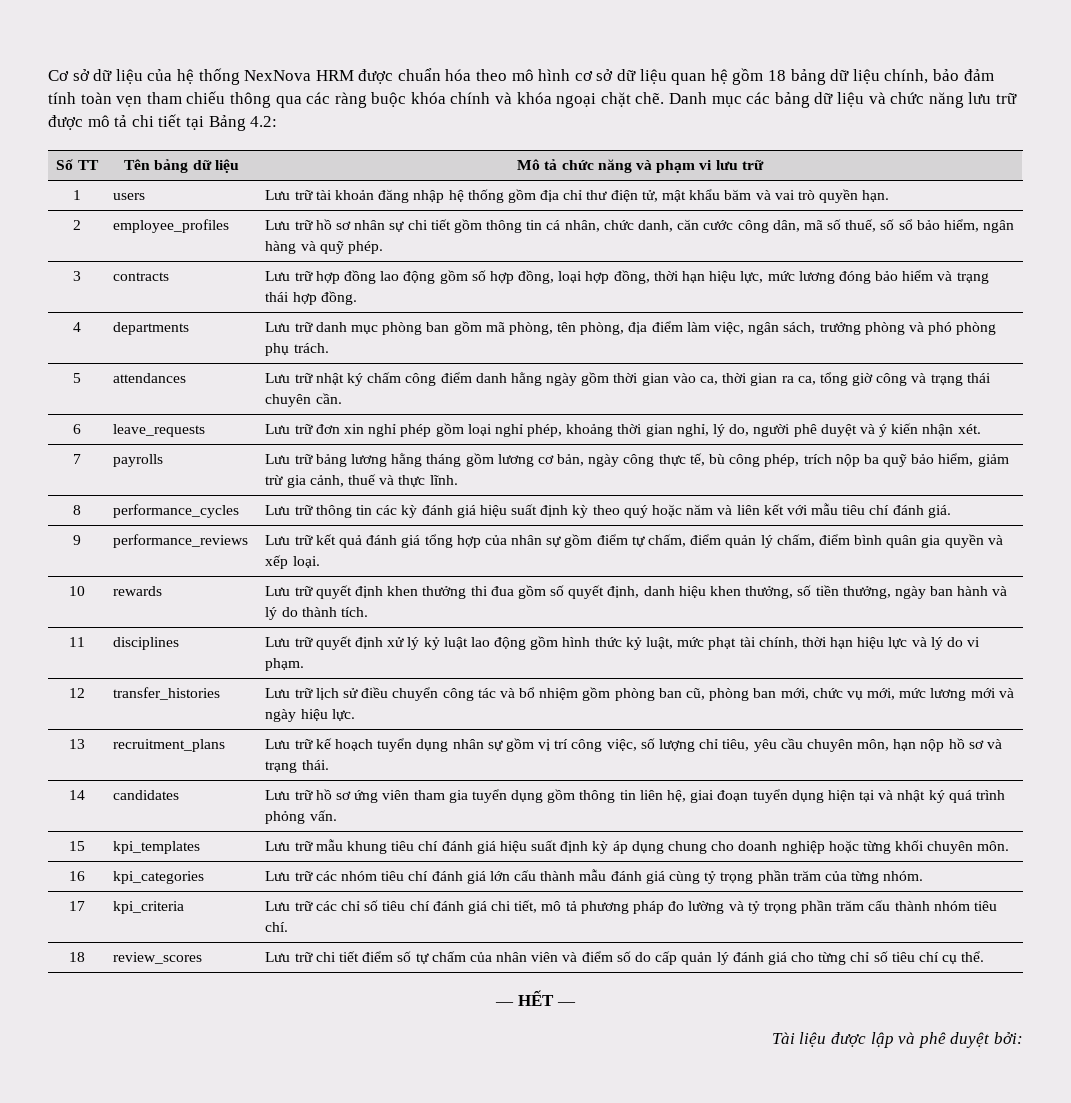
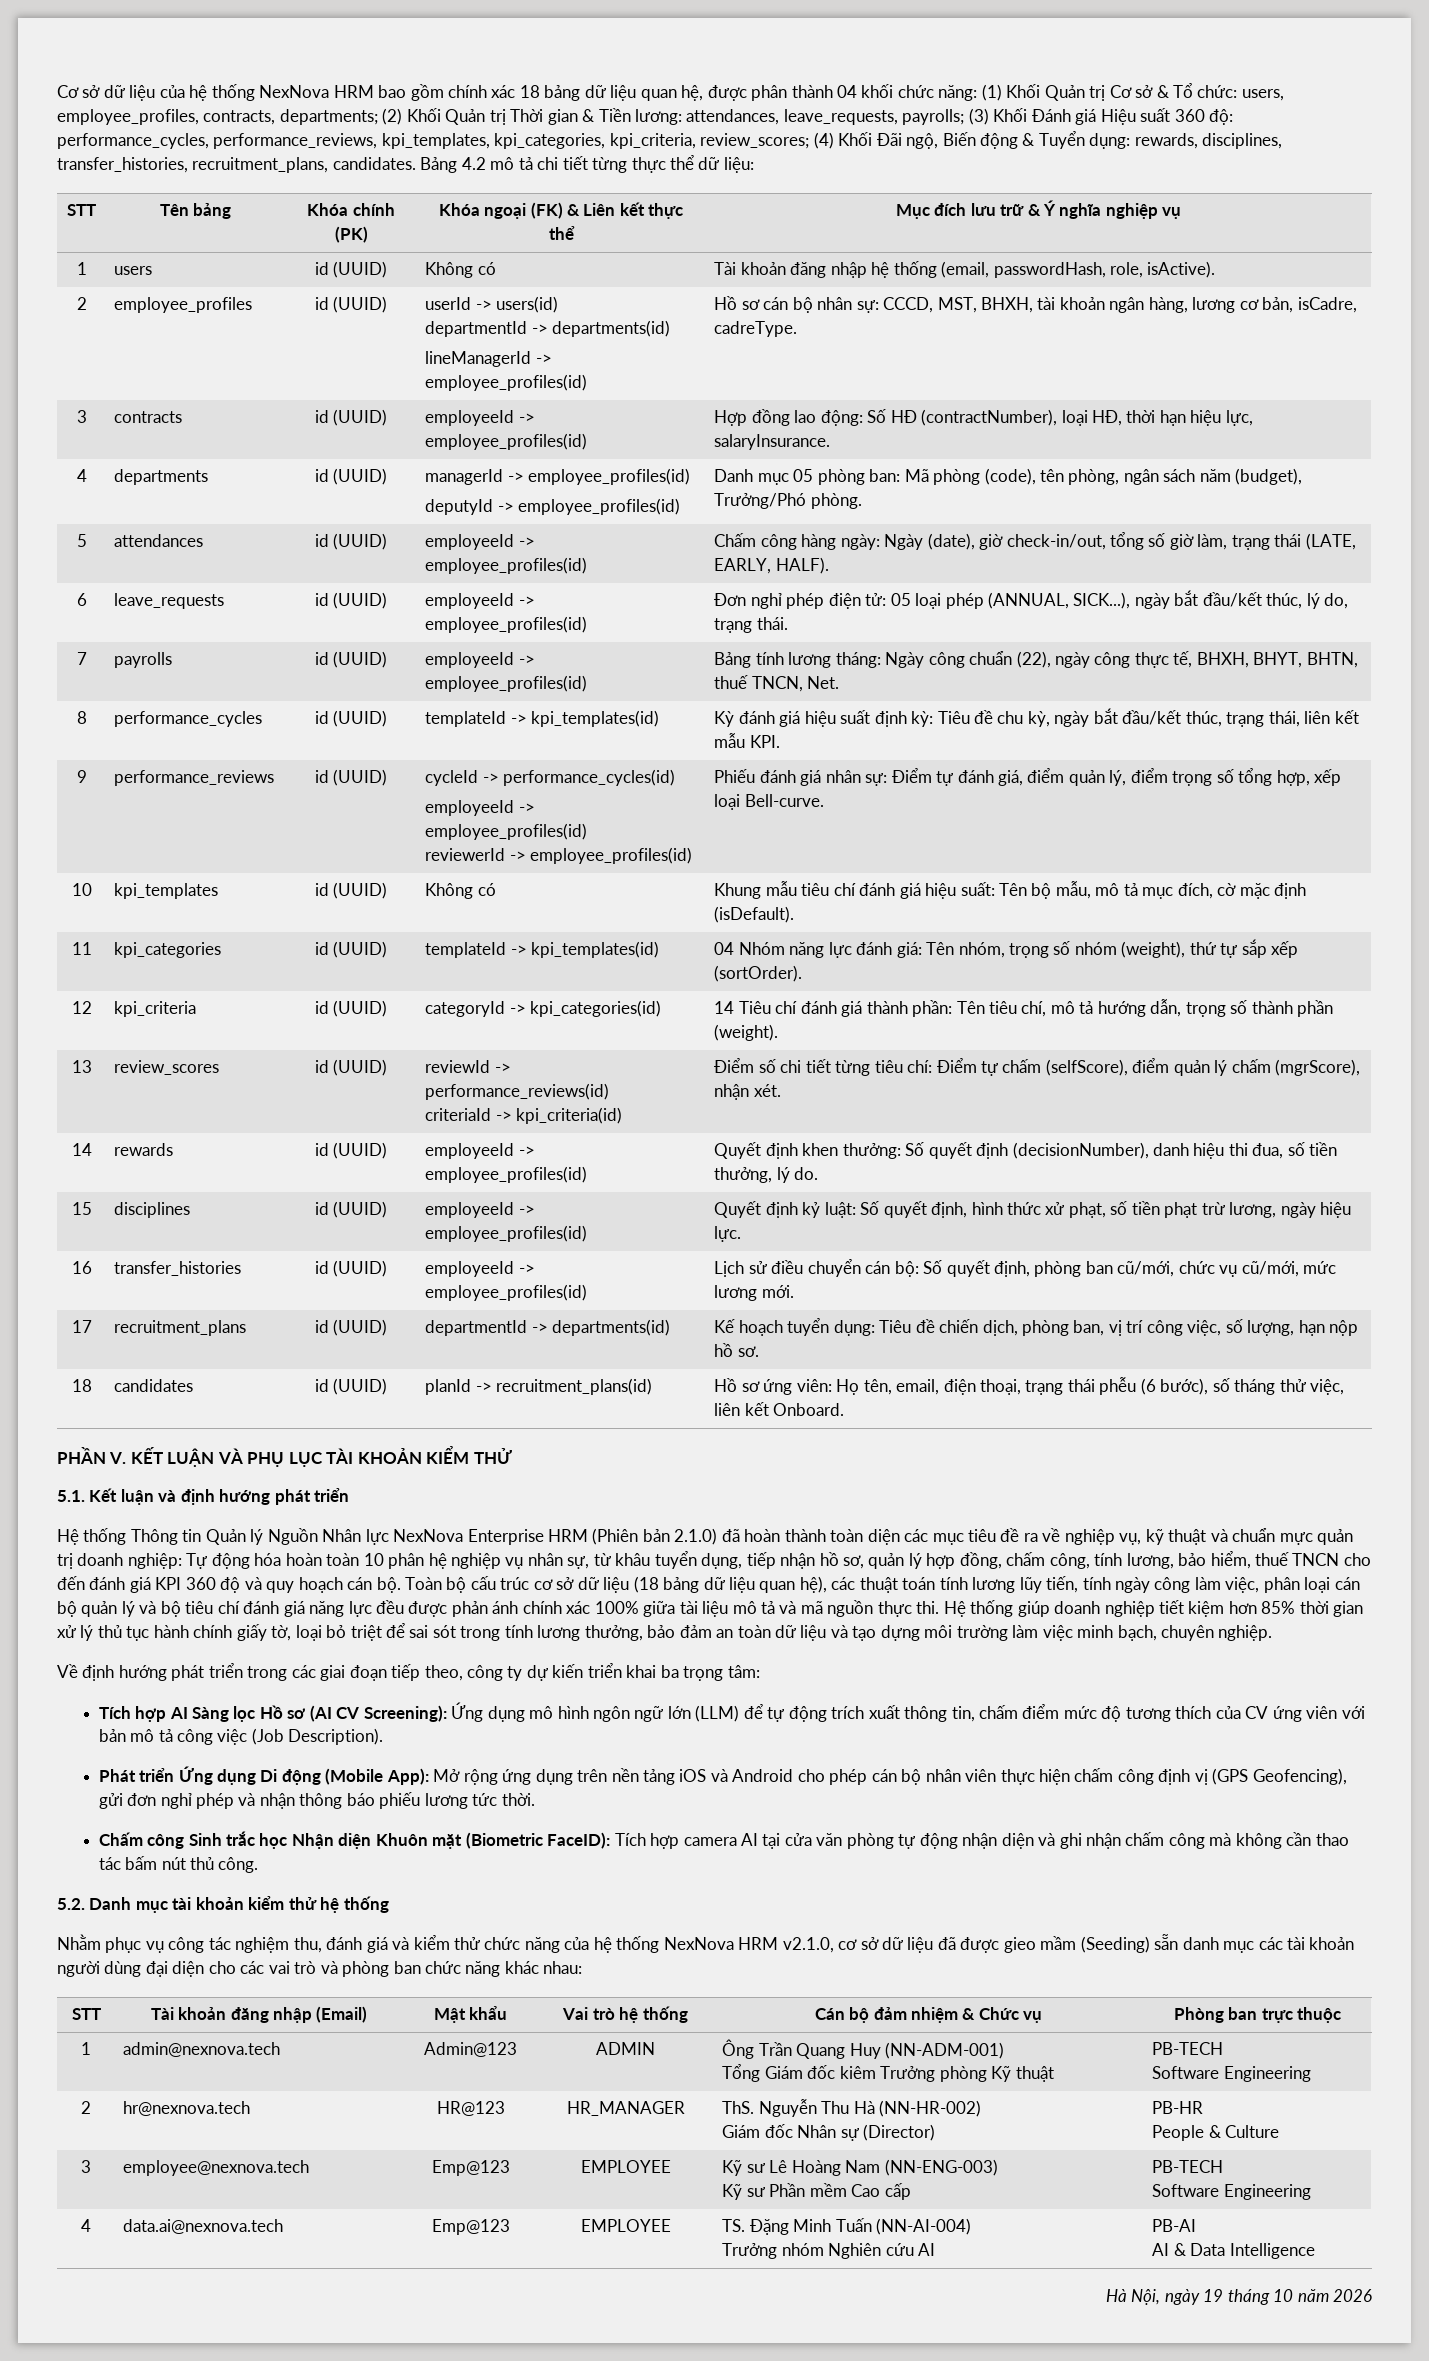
- Cơ sở dữ liệu của hệ thống NexNova HRM được chuẩn hóa theo mô hình cơ sở dữ liệu quan hệ gồm 18 bảng dữ liệu chính, bảo đảm tính toàn vẹn tham chiếu thông qua các ràng buộc khóa chính và khóa ngoại chặt chẽ. Danh mục các bảng dữ liệu và chức năng lưu trữ được mô tả chi tiết tại Bảng 4.2:
- Số TT | Tên bảng dữ liệu | Mô tả chức năng và phạm vi lưu trữ
- 1 | users | Lưu trữ tài khoản đăng nhập hệ thống gồm địa chỉ thư điện tử, mật khẩu băm và vai trò quyền hạn.
- 2 | employee_profiles | Lưu trữ hồ sơ nhân sự chi tiết gồm thông tin cá nhân, chức danh, căn cước công dân, mã số thuế, số sổ bảo hiểm, ngân hàng và quỹ phép.
- 3 | contracts | Lưu trữ hợp đồng lao động gồm số hợp đồng, loại hợp đồng, thời hạn hiệu lực, mức lương đóng bảo hiểm và trạng thái hợp đồng.
- 4 | departments | Lưu trữ danh mục phòng ban gồm mã phòng, tên phòng, địa điểm làm việc, ngân sách, trưởng phòng và phó phòng phụ trách.
- 5 | attendances | Lưu trữ nhật ký chấm công điểm danh hằng ngày gồm thời gian vào ca, thời gian ra ca, tổng giờ công và trạng thái chuyên cần.
- 6 | leave_requests | Lưu trữ đơn xin nghỉ phép gồm loại nghỉ phép, khoảng thời gian nghỉ, lý do, người phê duyệt và ý kiến nhận xét.
- 7 | payrolls | Lưu trữ bảng lương hằng tháng gồm lương cơ bản, ngày công thực tế, bù công phép, trích nộp ba quỹ bảo hiểm, giảm trừ gia cảnh, thuế và thực lĩnh.
- 8 | performance_cycles | Lưu trữ thông tin các kỳ đánh giá hiệu suất định kỳ theo quý hoặc năm và liên kết với mẫu tiêu chí đánh giá.
- 9 | performance_reviews | Lưu trữ kết quả đánh giá tổng hợp của nhân sự gồm điểm tự chấm, điểm quản lý chấm, điểm bình quân gia quyền và xếp loại.
- 10 | rewards | Lưu trữ quyết định khen thưởng thi đua gồm số quyết định, danh hiệu khen thưởng, số tiền thưởng, ngày ban hành và lý do thành tích.
- 11 | disciplines | Lưu trữ quyết định xử lý kỷ luật lao động gồm hình thức kỷ luật, mức phạt tài chính, thời hạn hiệu lực và lý do vi phạm.
- 12 | transfer_histories | Lưu trữ lịch sử điều chuyển công tác và bổ nhiệm gồm phòng ban cũ, phòng ban mới, chức vụ mới, mức lương mới và ngày hiệu lực.
- 13 | recruitment_plans | Lưu trữ kế hoạch tuyển dụng nhân sự gồm vị trí công việc, số lượng chỉ tiêu, yêu cầu chuyên môn, hạn nộp hồ sơ và trạng thái.
- 14 | candidates | Lưu trữ hồ sơ ứng viên tham gia tuyển dụng gồm thông tin liên hệ, giai đoạn tuyển dụng hiện tại và nhật ký quá trình phỏng vấn.
- 15 | kpi_templates | Lưu trữ mẫu khung tiêu chí đánh giá hiệu suất định kỳ áp dụng chung cho doanh nghiệp hoặc từng khối chuyên môn.
- 16 | kpi_categories | Lưu trữ các nhóm tiêu chí đánh giá lớn cấu thành mẫu đánh giá cùng tỷ trọng phần trăm của từng nhóm.
- 17 | kpi_criteria | Lưu trữ các chỉ số tiêu chí đánh giá chi tiết, mô tả phương pháp đo lường và tỷ trọng phần trăm cấu thành nhóm tiêu chí.
- 18 | review_scores | Lưu trữ chi tiết điểm số tự chấm của nhân viên và điểm số do cấp quản lý đánh giá cho từng chỉ số tiêu chí cụ thể.
- — HẾT —
- Tài liệu được lập và phê duyệt bởi:
+ Cơ sở dữ liệu của hệ thống NexNova HRM bao gồm chính xác 18 bảng dữ liệu quan hệ, được phân thành 04 khối chức năng: (1) Khối Quản trị Cơ sở & Tổ chức: users, employee_profiles, contracts, departments; (2) Khối Quản trị Thời gian & Tiền lương: attendances, leave_requests, payrolls; (3) Khối Đánh giá Hiệu suất 360 độ: performance_cycles, performance_reviews, kpi_templates, kpi_categories, kpi_criteria, review_scores; (4) Khối Đãi ngộ, Biến động & Tuyển dụng: rewards, disciplines, transfer_histories, recruitment_plans, candidates. Bảng 4.2 mô tả chi tiết từng thực thể dữ liệu:
+ STT | Tên bảng | Khóa chính (PK) | Khóa ngoại (FK) & Liên kết thực thể | Mục đích lưu trữ & Ý nghĩa nghiệp vụ
+ 1 | users | id (UUID) | Không có | Tài khoản đăng nhập hệ thống (email, passwordHash, role, isActive).
+ 2 | employee_profiles | id (UUID) | userId -> users(id)
+ departmentId -> departments(id)
+ lineManagerId -> employee_profiles(id) | Hồ sơ cán bộ nhân sự: CCCD, MST, BHXH, tài khoản ngân hàng, lương cơ bản, isCadre, cadreType.
+ 3 | contracts | id (UUID) | employeeId -> employee_profiles(id) | Hợp đồng lao động: Số HĐ (contractNumber), loại HĐ, thời hạn hiệu lực, salaryInsurance.
+ 4 | departments | id (UUID) | managerId -> employee_profiles(id)
+ deputyId -> employee_profiles(id) | Danh mục 05 phòng ban: Mã phòng (code), tên phòng, ngân sách năm (budget), Trưởng/Phó phòng.
+ 5 | attendances | id (UUID) | employeeId -> employee_profiles(id) | Chấm công hàng ngày: Ngày (date), giờ check-in/out, tổng số giờ làm, trạng thái (LATE, EARLY, HALF).
+ 6 | leave_requests | id (UUID) | employeeId -> employee_profiles(id) | Đơn nghỉ phép điện tử: 05 loại phép (ANNUAL, SICK...), ngày bắt đầu/kết thúc, lý do, trạng thái.
+ 7 | payrolls | id (UUID) | employeeId -> employee_profiles(id) | Bảng tính lương tháng: Ngày công chuẩn (22), ngày công thực tế, BHXH, BHYT, BHTN, thuế TNCN, Net.
+ 8 | performance_cycles | id (UUID) | templateId -> kpi_templates(id) | Kỳ đánh giá hiệu suất định kỳ: Tiêu đề chu kỳ, ngày bắt đầu/kết thúc, trạng thái, liên kết mẫu KPI.
+ 9 | performance_reviews | id (UUID) | cycleId -> performance_cycles(id)
+ employeeId -> employee_profiles(id)
+ reviewerId -> employee_profiles(id) | Phiếu đánh giá nhân sự: Điểm tự đánh giá, điểm quản lý, điểm trọng số tổng hợp, xếp loại Bell-curve.
+ 10 | kpi_templates | id (UUID) | Không có | Khung mẫu tiêu chí đánh giá hiệu suất: Tên bộ mẫu, mô tả mục đích, cờ mặc định (isDefault).
+ 11 | kpi_categories | id (UUID) | templateId -> kpi_templates(id) | 04 Nhóm năng lực đánh giá: Tên nhóm, trọng số nhóm (weight), thứ tự sắp xếp (sortOrder).
+ 12 | kpi_criteria | id (UUID) | categoryId -> kpi_categories(id) | 14 Tiêu chí đánh giá thành phần: Tên tiêu chí, mô tả hướng dẫn, trọng số thành phần (weight).
+ 13 | review_scores | id (UUID) | reviewId -> performance_reviews(id)
+ criteriaId -> kpi_criteria(id) | Điểm số chi tiết từng tiêu chí: Điểm tự chấm (selfScore), điểm quản lý chấm (mgrScore), nhận xét.
+ 14 | rewards | id (UUID) | employeeId -> employee_profiles(id) | Quyết định khen thưởng: Số quyết định (decisionNumber), danh hiệu thi đua, số tiền thưởng, lý do.
+ 15 | disciplines | id (UUID) | employeeId -> employee_profiles(id) | Quyết định kỷ luật: Số quyết định, hình thức xử phạt, số tiền phạt trừ lương, ngày hiệu lực.
+ 16 | transfer_histories | id (UUID) | employeeId -> employee_profiles(id) | Lịch sử điều chuyển cán bộ: Số quyết định, phòng ban cũ/mới, chức vụ cũ/mới, mức lương mới.
+ 17 | recruitment_plans | id (UUID) | departmentId -> departments(id) | Kế hoạch tuyển dụng: Tiêu đề chiến dịch, phòng ban, vị trí công việc, số lượng, hạn nộp hồ sơ.
+ 18 | candidates | id (UUID) | planId -> recruitment_plans(id) | Hồ sơ ứng viên: Họ tên, email, điện thoại, trạng thái phễu (6 bước), số tháng thử việc, liên kết Onboard.
+ PHẦN V. KẾT LUẬN VÀ PHỤ LỤC TÀI KHOẢN KIỂM THỬ
+ 5.1. Kết luận và định hướng phát triển
+ Hệ thống Thông tin Quản lý Nguồn Nhân lực NexNova Enterprise HRM (Phiên bản 2.1.0) đã hoàn thành toàn diện các mục tiêu đề ra về nghiệp vụ, kỹ thuật và chuẩn mực quản trị doanh nghiệp: Tự động hóa hoàn toàn 10 phân hệ nghiệp vụ nhân sự, từ khâu tuyển dụng, tiếp nhận hồ sơ, quản lý hợp đồng, chấm công, tính lương, bảo hiểm, thuế TNCN cho đến đánh giá KPI 360 độ và quy hoạch cán bộ. Toàn bộ cấu trúc cơ sở dữ liệu (18 bảng dữ liệu quan hệ), các thuật toán tính lương lũy tiến, tính ngày công làm việc, phân loại cán bộ quản lý và bộ tiêu chí đánh giá năng lực đều được phản ánh chính xác 100% giữa tài liệu mô tả và mã nguồn thực thi. Hệ thống giúp doanh nghiệp tiết kiệm hơn 85% thời gian xử lý thủ tục hành chính giấy tờ, loại bỏ triệt để sai sót trong tính lương thưởng, bảo đảm an toàn dữ liệu và tạo dựng môi trường làm việc minh bạch, chuyên nghiệp.
+ Về định hướng phát triển trong các giai đoạn tiếp theo, công ty dự kiến triển khai ba trọng tâm:
+ Tích hợp AI Sàng lọc Hồ sơ (AI CV Screening): Ứng dụng mô hình ngôn ngữ lớn (LLM) để tự động trích xuất thông tin, chấm điểm mức độ tương thích của CV ứng viên với bản mô tả công việc (Job Description).
+ Phát triển Ứng dụng Di động (Mobile App): Mở rộng ứng dụng trên nền tảng iOS và Android cho phép cán bộ nhân viên thực hiện chấm công định vị (GPS Geofencing), gửi đơn nghỉ phép và nhận thông báo phiếu lương tức thời.
+ Chấm công Sinh trắc học Nhận diện Khuôn mặt (Biometric FaceID): Tích hợp camera AI tại cửa văn phòng tự động nhận diện và ghi nhận chấm công mà không cần thao tác bấm nút thủ công.
+ 5.2. Danh mục tài khoản kiểm thử hệ thống
+ Nhằm phục vụ công tác nghiệm thu, đánh giá và kiểm thử chức năng của hệ thống NexNova HRM v2.1.0, cơ sở dữ liệu đã được gieo mầm (Seeding) sẵn danh mục các tài khoản người dùng đại diện cho các vai trò và phòng ban chức năng khác nhau:
+ STT | Tài khoản đăng nhập (Email) | Mật khẩu | Vai trò hệ thống | Cán bộ đảm nhiệm & Chức vụ | Phòng ban trực thuộc
+ 1 | admin@nexnova.tech | Admin@123 | ADMIN | Ông Trần Quang Huy (NN-ADM-001)
+ Tổng Giám đốc kiêm Trưởng phòng Kỹ thuật | PB-TECH
+ Software Engineering
+ 2 | hr@nexnova.tech | HR@123 | HR_MANAGER | ThS. Nguyễn Thu Hà (NN-HR-002)
+ Giám đốc Nhân sự (Director) | PB-HR
+ People & Culture
+ 3 | employee@nexnova.tech | Emp@123 | EMPLOYEE | Kỹ sư Lê Hoàng Nam (NN-ENG-003)
+ Kỹ sư Phần mềm Cao cấp | PB-TECH
+ Software Engineering
+ 4 | data.ai@nexnova.tech | Emp@123 | EMPLOYEE | TS. Đặng Minh Tuấn (NN-AI-004)
+ Trưởng nhóm Nghiên cứu AI | PB-AI
+ AI & Data Intelligence
+ Hà Nội, ngày 19 tháng 10 năm 2026

